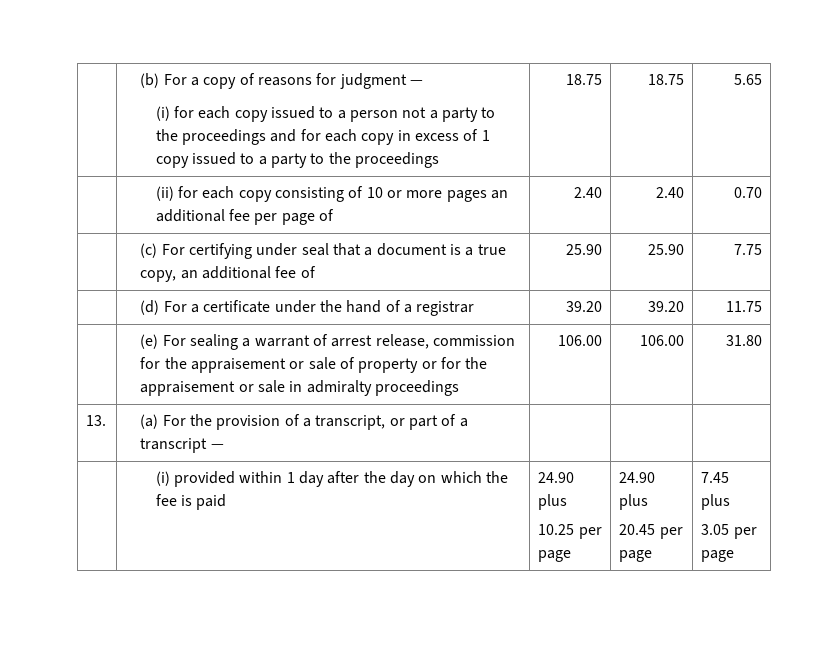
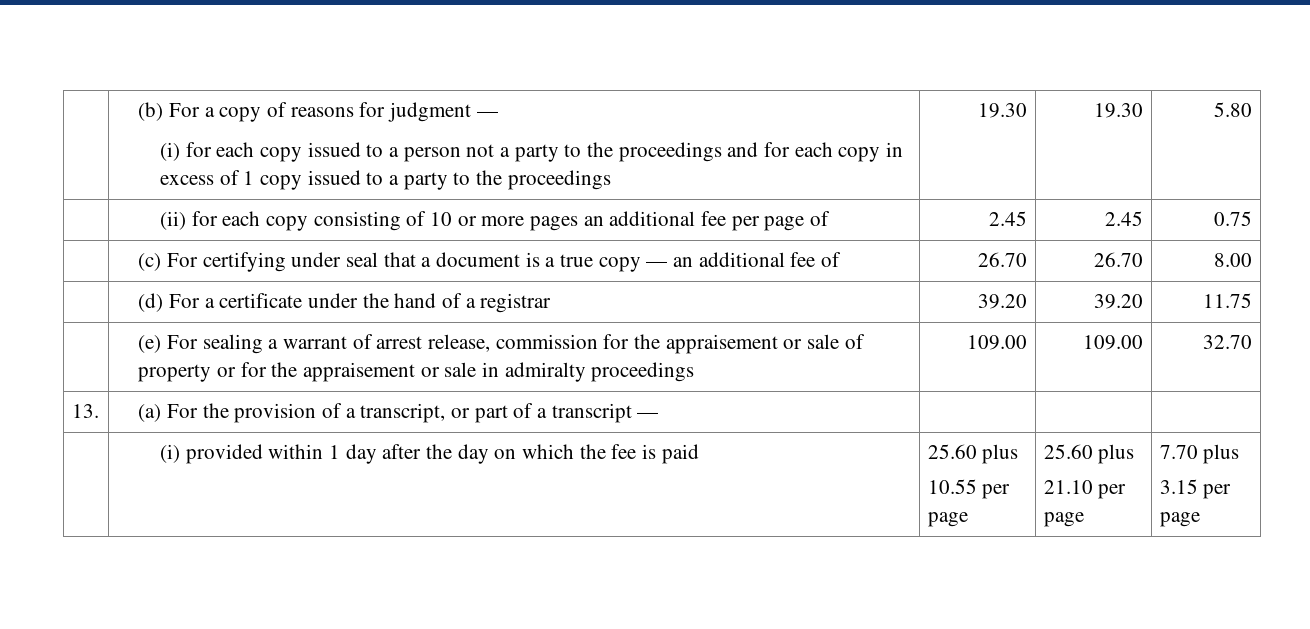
- 18.75 | 18.75 | 5.65
+ 19.30 | 19.30 | 5.80
- | (ii) for each copy consisting of 10 or more pages an additional fee per page of | 2.40 | 2.40 | 0.70
+ | (ii) for each copy consisting of 10 or more pages an additional fee per page of | 2.45 | 2.45 | 0.75
- | (c) For certifying under seal that a document is a true copy, an additional fee of | 25.90 | 25.90 | 7.75
+ | (c) For certifying under seal that a document is a true copy — an additional fee of | 26.70 | 26.70 | 8.00
- | (e) For sealing a warrant of arrest release, commission for the appraisement or sale of property or for the appraisement or sale in admiralty proceedings | 106.00 | 106.00 | 31.80
+ | (e) For sealing a warrant of arrest release, commission for the appraisement or sale of property or for the appraisement or sale in admiralty proceedings | 109.00 | 109.00 | 32.70
- | (i) provided within 1 day after the day on which the fee is paid | 24.90 plus
- 10.25 per page | 24.90 plus
- 20.45 per page | 7.45 plus
- 3.05 per page
+ | (i) provided within 1 day after the day on which the fee is paid | 25.60 plus
+ 10.55 per page | 25.60 plus
+ 21.10 per page | 7.70 plus
+ 3.15 per page

